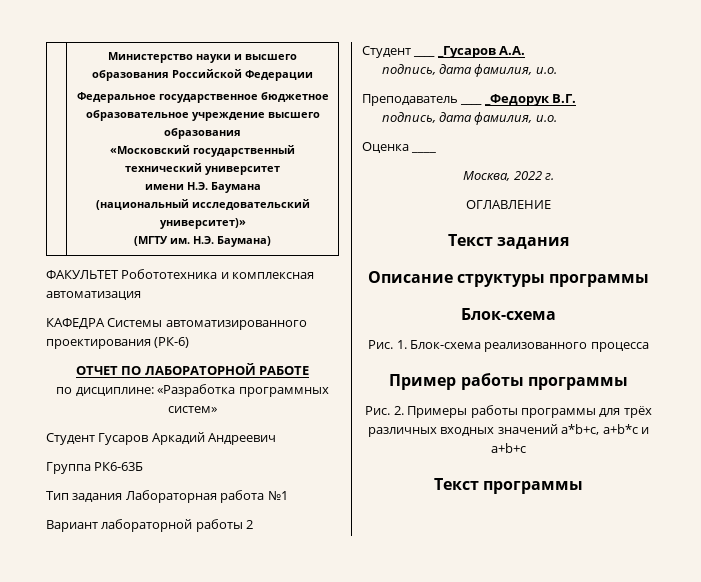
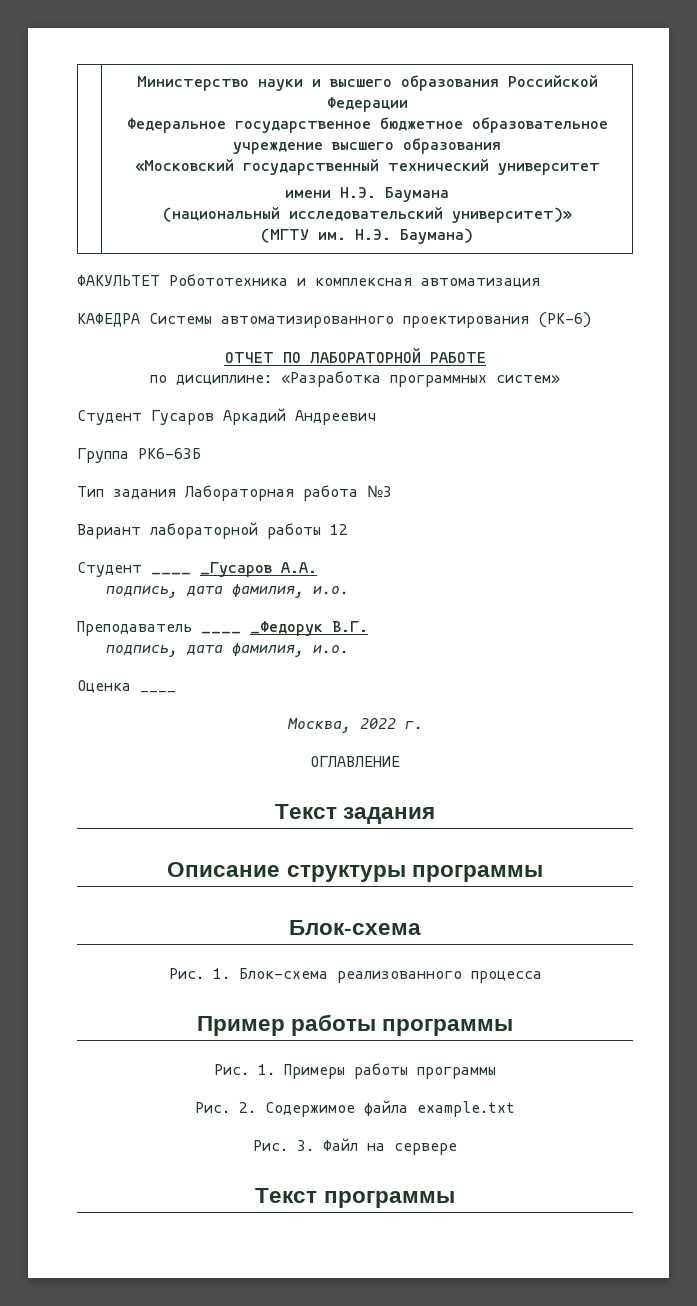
- Тип задания Лабораторная работа №1
+ Тип задания Лабораторная работа №3
- Вариант лабораторной работы 2
+ Вариант лабораторной работы 12
- Рис. 2. Примеры работы программы для трёх различных входных значений a*b+c, a+b*c и a+b+c
+ Рис. 1. Примеры работы программы
+ Рис. 2. Содержимое файла example.txt
+ Рис. 3. Файл на сервере

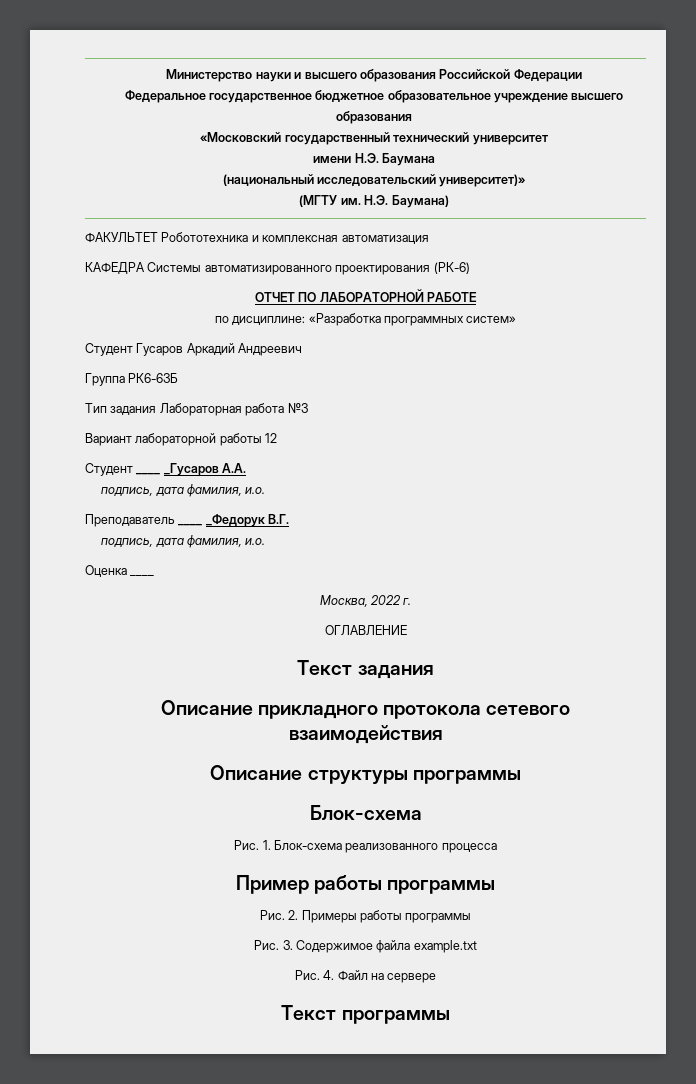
+ Описание прикладного протокола сетевого взаимодействия
- Рис. 1. Примеры работы программы
+ Рис. 2. Примеры работы программы
- Рис. 2. Содержимое файла example.txt
+ Рис. 3. Содержимое файла example.txt
- Рис. 3. Файл на сервере
+ Рис. 4. Файл на сервере

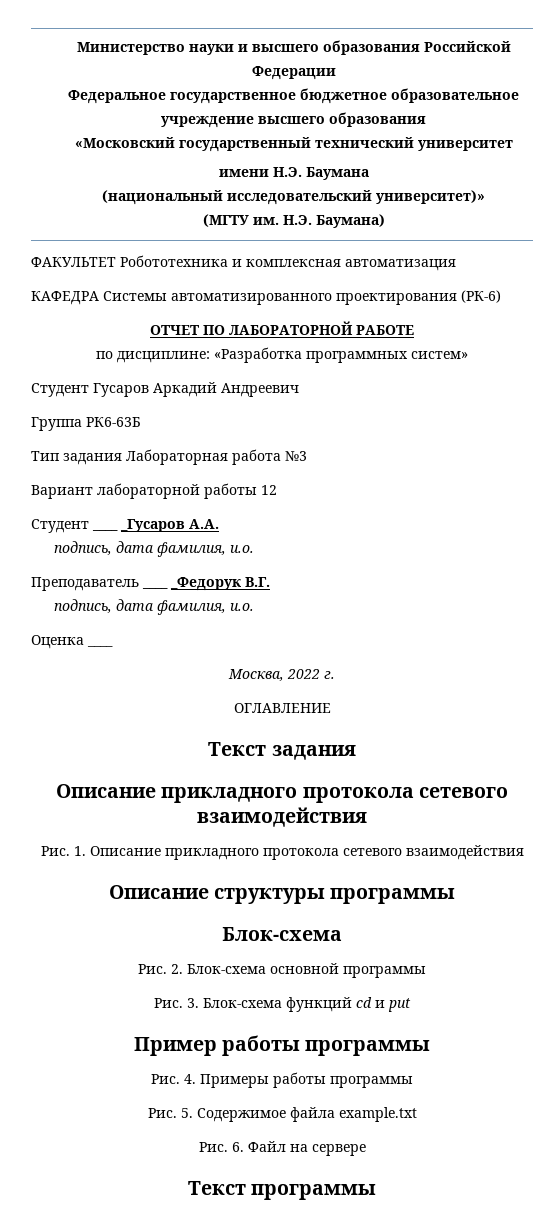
+ Рис. 1. Описание прикладного протокола сетевого взаимодействия
- Рис. 1. Блок-схема реализованного процесса
+ Рис. 2. Блок-схема основной программы
+ Рис. 3. Блок-схема функций cd и put
- Рис. 2. Примеры работы программы
+ Рис. 4. Примеры работы программы
- Рис. 3. Содержимое файла example.txt
+ Рис. 5. Содержимое файла example.txt
- Рис. 4. Файл на сервере
+ Рис. 6. Файл на сервере

